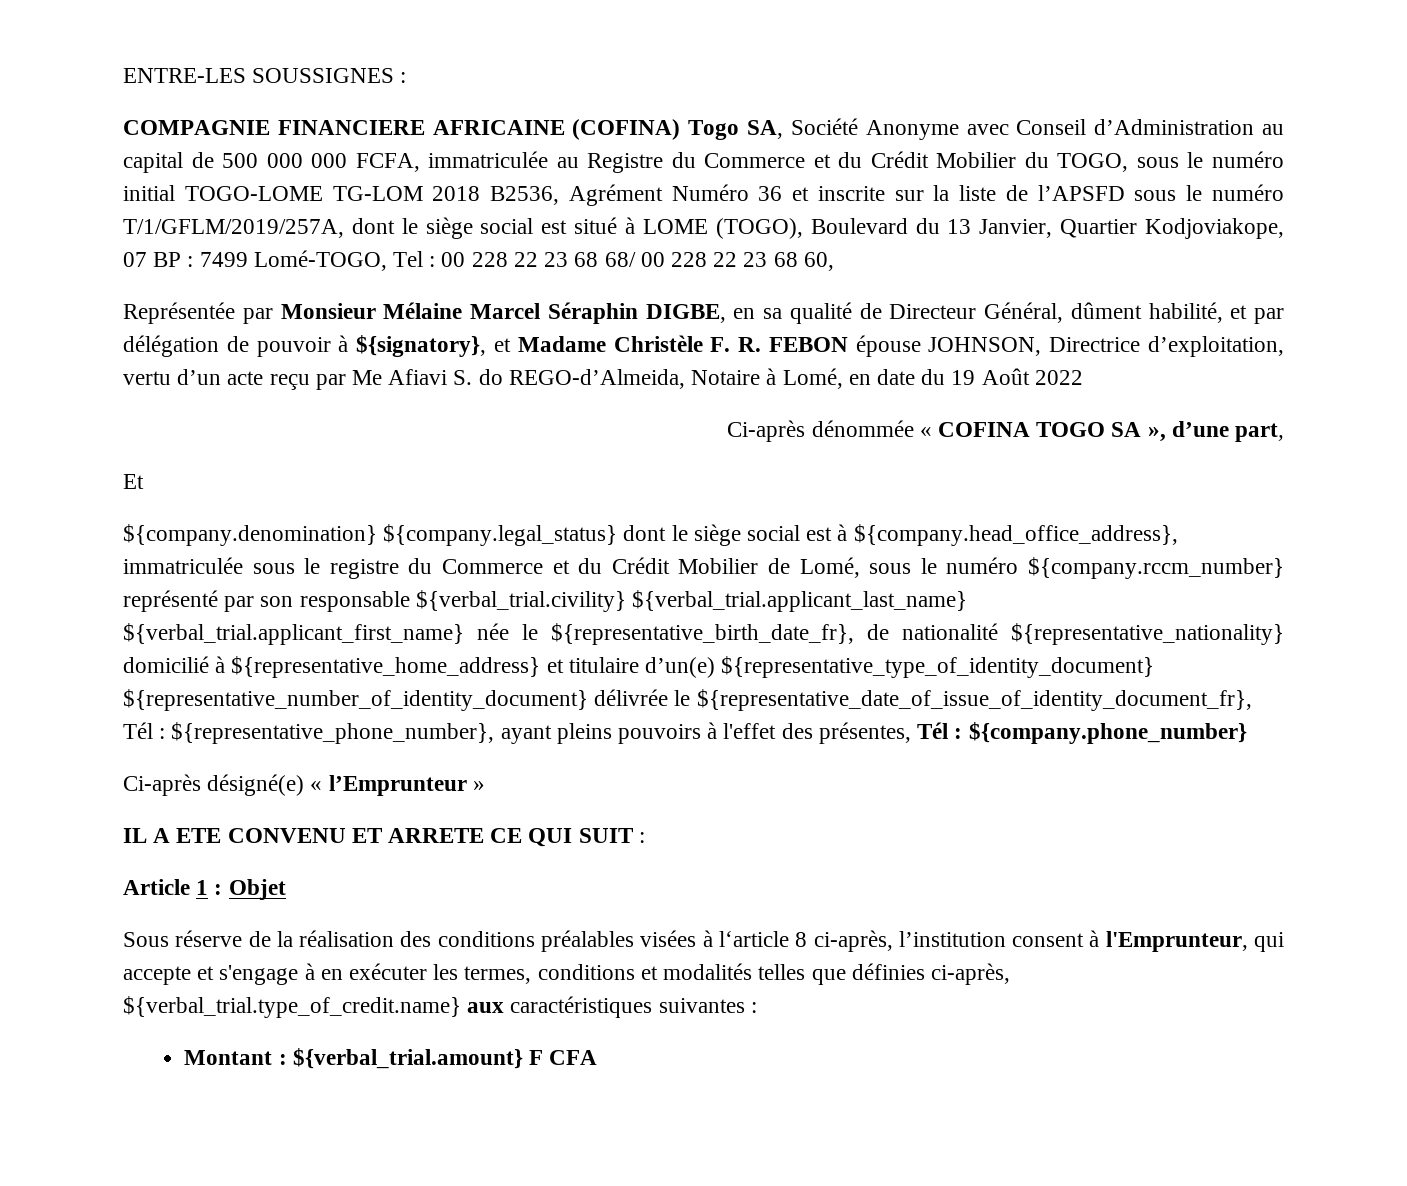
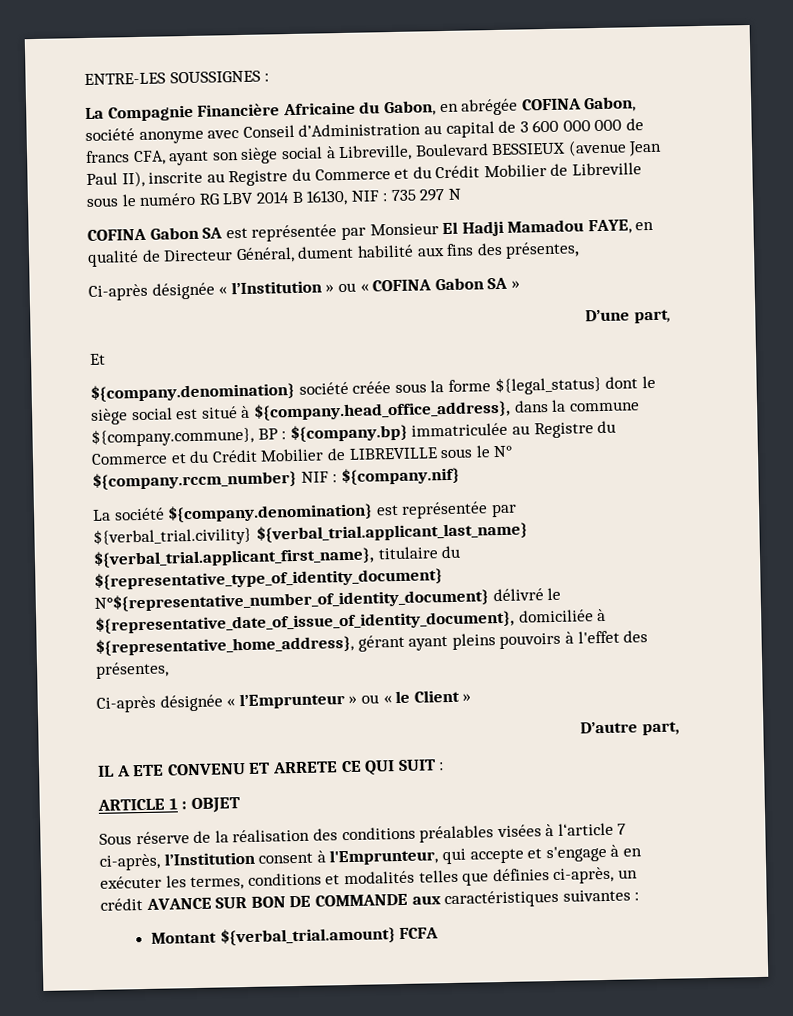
- COMPAGNIE FINANCIERE AFRICAINE (COFINA) Togo SA, Société Anonyme avec Conseil d’Administration au capital de 500 000 000 FCFA, immatriculée au Registre du Commerce et du Crédit Mobilier du TOGO, sous le numéro initial TOGO-LOME TG-LOM 2018 B2536, Agrément Numéro 36 et inscrite sur la liste de l’APSFD sous le numéro T/1/GFLM/2019/257A, dont le siège social est situé à LOME (TOGO), Boulevard du 13 Janvier, Quartier Kodjoviakope, 07 BP : 7499 Lomé-TOGO, Tel : 00 228 22 23 68 68/ 00 228 22 23 68 60,
- Représentée par Monsieur Mélaine Marcel Séraphin DIGBE, en sa qualité de Directeur Général, dûment habilité, et par délégation de pouvoir à ${signatory}, et Madame Christèle F. R. FEBON épouse JOHNSON, Directrice d’exploitation, vertu d’un acte reçu par Me Afiavi S. do REGO-d’Almeida, Notaire à Lomé, en date du 19 Août 2022
- Ci-après dénommée « COFINA TOGO SA », d’une part,
+ La Compagnie Financière Africaine du Gabon, en abrégée COFINA Gabon, société anonyme avec Conseil d’Administration au capital de 3 600 000 000 de francs CFA, ayant son siège social à Libreville, Boulevard BESSIEUX (avenue Jean Paul II), inscrite au Registre du Commerce et du Crédit Mobilier de Libreville sous le numéro RG LBV 2014 B 16130, NIF : 735 297 N
+ COFINA Gabon SA est représentée par Monsieur El Hadji Mamadou FAYE, en qualité de Directeur Général, dument habilité aux fins des présentes,
+ Ci-après désignée « l’Institution » ou « COFINA Gabon SA »
+ D’une part,
  Et
- ${company.denomination} ${company.legal_status} dont le siège social est à ${company.head_office_address}, immatriculée sous le registre du Commerce et du Crédit Mobilier de Lomé, sous le numéro ${company.rccm_number} représenté par son responsable ${verbal_trial.civility} ${verbal_trial.applicant_last_name} ${verbal_trial.applicant_first_name} née le ${representative_birth_date_fr}, de nationalité ${representative_nationality} domicilié à ${representative_home_address} et titulaire d’un(e) ${representative_type_of_identity_document} ${representative_number_of_identity_document} délivrée le ${representative_date_of_issue_of_identity_document_fr}, Tél : ${representative_phone_number}, ayant pleins pouvoirs à l'effet des présentes, Tél : ${company.phone_number}
- Ci-après désigné(e) « l’Emprunteur »
+ ${company.denomination} société créée sous la forme ${legal_status} dont le siège social est situé à ${company.head_office_address}, dans la commune ${company.commune}, BP : ${company.bp} immatriculée au Registre du Commerce et du Crédit Mobilier de LIBREVILLE sous le N° ${company.rccm_number} NIF : ${company.nif}
+ La société ${company.denomination} est représentée par ${verbal_trial.civility} ${verbal_trial.applicant_last_name} ${verbal_trial.applicant_first_name}, titulaire du ${representative_type_of_identity_document} N°${representative_number_of_identity_document} délivré le ${representative_date_of_issue_of_identity_document}, domiciliée à ${representative_home_address}, gérant ayant pleins pouvoirs à l'effet des présentes,
+ Ci-après désignée « l’Emprunteur » ou « le Client »
+ D’autre part,
- Article 1 : Objet
+ ARTICLE 1 : OBJET
- Sous réserve de la réalisation des conditions préalables visées à l‘article 8 ci-après, l’institution consent à l'Emprunteur, qui accepte et s'engage à en exécuter les termes, conditions et modalités telles que définies ci-après, ${verbal_trial.type_of_credit.name} aux caractéristiques suivantes :
+ Sous réserve de la réalisation des conditions préalables visées à l‘article 7 ci-après, l’Institution consent à l'Emprunteur, qui accepte et s'engage à en exécuter les termes, conditions et modalités telles que définies ci-après, un crédit AVANCE SUR BON DE COMMANDE aux caractéristiques suivantes :
- Montant : ${verbal_trial.amount} F CFA
+ Montant ${verbal_trial.amount} FCFA

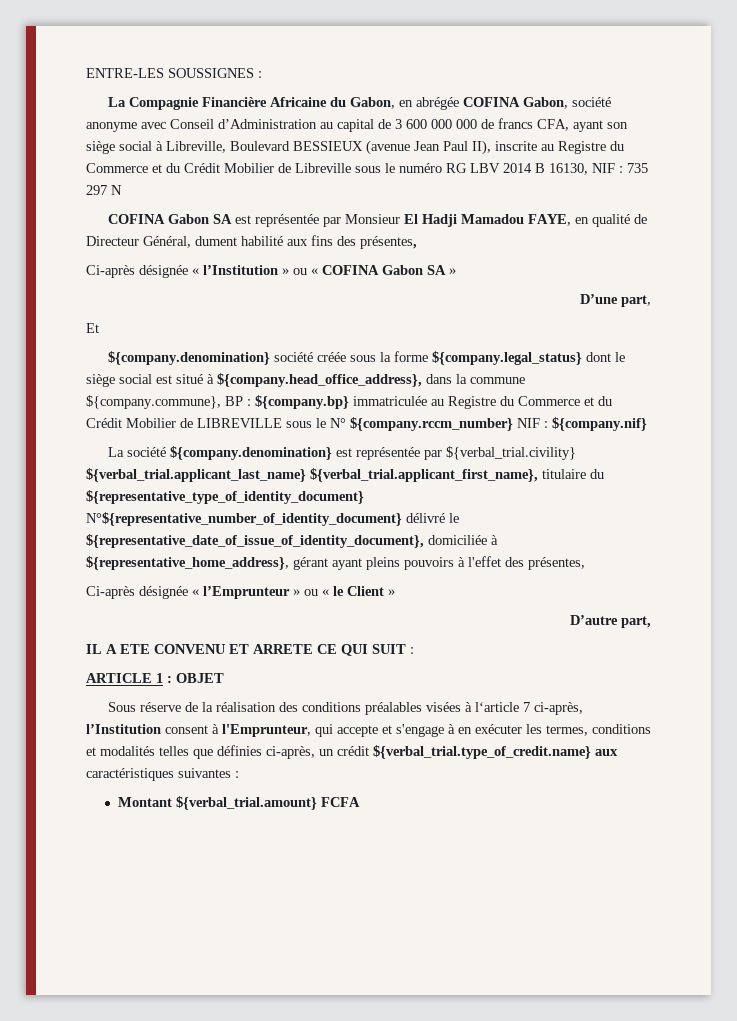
- ${company.denomination} société créée sous la forme ${legal_status} dont le siège social est situé à ${company.head_office_address}, dans la commune ${company.commune}, BP : ${company.bp} immatriculée au Registre du Commerce et du Crédit Mobilier de LIBREVILLE sous le N° ${company.rccm_number} NIF : ${company.nif}
+ ${company.denomination} société créée sous la forme ${company.legal_status} dont le siège social est situé à ${company.head_office_address}, dans la commune ${company.commune}, BP : ${company.bp} immatriculée au Registre du Commerce et du Crédit Mobilier de LIBREVILLE sous le N° ${company.rccm_number} NIF : ${company.nif}
- Sous réserve de la réalisation des conditions préalables visées à l‘article 7 ci-après, l’Institution consent à l'Emprunteur, qui accepte et s'engage à en exécuter les termes, conditions et modalités telles que définies ci-après, un crédit AVANCE SUR BON DE COMMANDE aux caractéristiques suivantes :
+ Sous réserve de la réalisation des conditions préalables visées à l‘article 7 ci-après, l’Institution consent à l'Emprunteur, qui accepte et s'engage à en exécuter les termes, conditions et modalités telles que définies ci-après, un crédit ${verbal_trial.type_of_credit.name} aux caractéristiques suivantes :

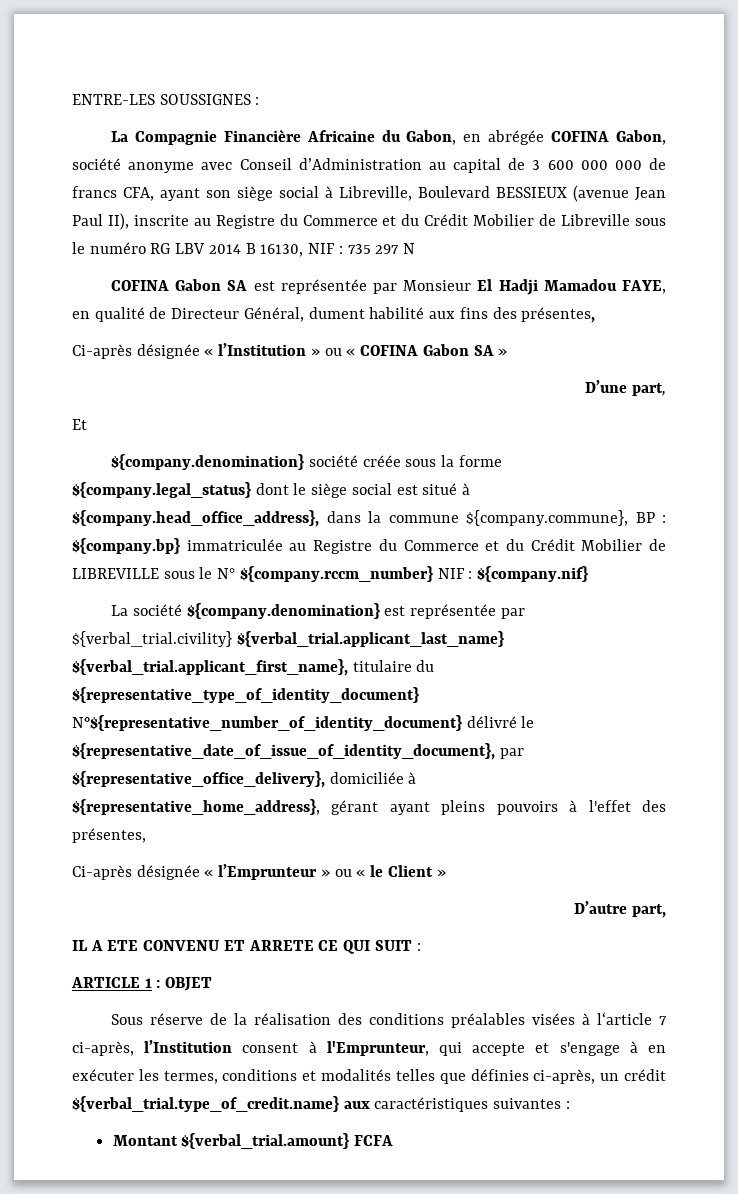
- La société ${company.denomination} est représentée par ${verbal_trial.civility} ${verbal_trial.applicant_last_name} ${verbal_trial.applicant_first_name}, titulaire du ${representative_type_of_identity_document} N°${representative_number_of_identity_document} délivré le ${representative_date_of_issue_of_identity_document}, domiciliée à ${representative_home_address}, gérant ayant pleins pouvoirs à l'effet des présentes,
+ La société ${company.denomination} est représentée par ${verbal_trial.civility} ${verbal_trial.applicant_last_name} ${verbal_trial.applicant_first_name}, titulaire du ${representative_type_of_identity_document} N°${representative_number_of_identity_document} délivré le ${representative_date_of_issue_of_identity_document}, par ${representative_office_delivery}, domiciliée à ${representative_home_address}, gérant ayant pleins pouvoirs à l'effet des présentes,

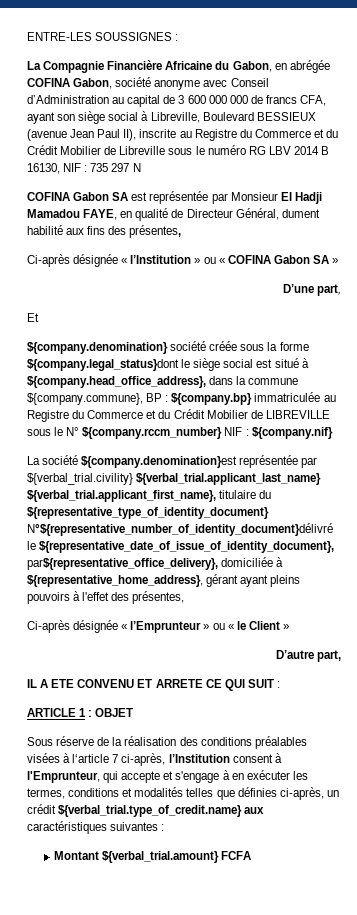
- ${company.denomination} société créée sous la forme ${company.legal_status} dont le siège social est situé à ${company.head_office_address}, dans la commune ${company.commune}, BP : ${company.bp} immatriculée au Registre du Commerce et du Crédit Mobilier de LIBREVILLE sous le N° ${company.rccm_number} NIF : ${company.nif}
+ ${company.denomination} société créée sous la forme ${company.legal_status}dont le siège social est situé à ${company.head_office_address}, dans la commune ${company.commune}, BP : ${company.bp} immatriculée au Registre du Commerce et du Crédit Mobilier de LIBREVILLE sous le N° ${company.rccm_number} NIF : ${company.nif}
- La société ${company.denomination} est représentée par ${verbal_trial.civility} ${verbal_trial.applicant_last_name} ${verbal_trial.applicant_first_name}, titulaire du ${representative_type_of_identity_document} N°${representative_number_of_identity_document} délivré le ${representative_date_of_issue_of_identity_document}, par ${representative_office_delivery}, domiciliée à ${representative_home_address}, gérant ayant pleins pouvoirs à l'effet des présentes,
+ La société ${company.denomination}est représentée par ${verbal_trial.civility} ${verbal_trial.applicant_last_name} ${verbal_trial.applicant_first_name}, titulaire du ${representative_type_of_identity_document} N°${representative_number_of_identity_document}délivré le ${representative_date_of_issue_of_identity_document}, par${representative_office_delivery}, domiciliée à ${representative_home_address}, gérant ayant pleins pouvoirs à l'effet des présentes,

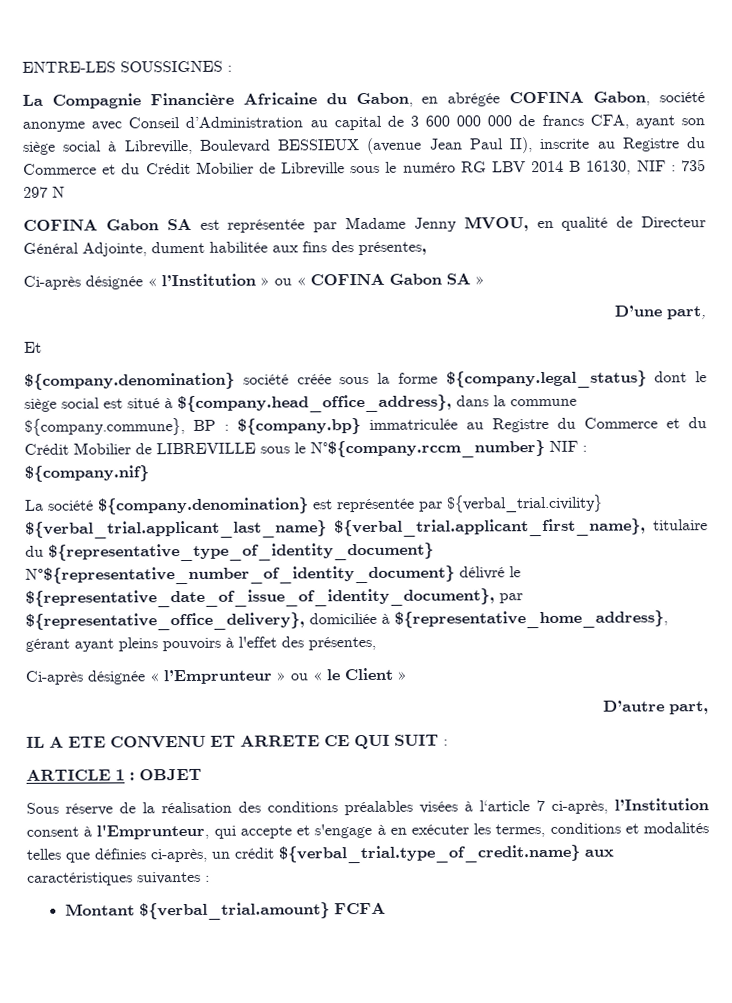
- COFINA Gabon SA est représentée par Monsieur El Hadji Mamadou FAYE, en qualité de Directeur Général, dument habilité aux fins des présentes,
+ COFINA Gabon SA est représentée par Madame Jenny MVOU, en qualité de Directeur Général Adjointe, dument habilitée aux fins des présentes,
- ${company.denomination} société créée sous la forme ${company.legal_status}dont le siège social est situé à ${company.head_office_address}, dans la commune ${company.commune}, BP : ${company.bp} immatriculée au Registre du Commerce et du Crédit Mobilier de LIBREVILLE sous le N° ${company.rccm_number} NIF : ${company.nif}
+ ${company.denomination} société créée sous la forme ${company.legal_status} dont le siège social est situé à ${company.head_office_address}, dans la commune ${company.commune}, BP : ${company.bp} immatriculée au Registre du Commerce et du Crédit Mobilier de LIBREVILLE sous le N°${company.rccm_number} NIF : ${company.nif}
- La société ${company.denomination}est représentée par ${verbal_trial.civility} ${verbal_trial.applicant_last_name} ${verbal_trial.applicant_first_name}, titulaire du ${representative_type_of_identity_document} N°${representative_number_of_identity_document}délivré le ${representative_date_of_issue_of_identity_document}, par${representative_office_delivery}, domiciliée à ${representative_home_address}, gérant ayant pleins pouvoirs à l'effet des présentes,
+ La société ${company.denomination} est représentée par ${verbal_trial.civility} ${verbal_trial.applicant_last_name} ${verbal_trial.applicant_first_name}, titulaire du ${representative_type_of_identity_document} N°${representative_number_of_identity_document} délivré le ${representative_date_of_issue_of_identity_document}, par ${representative_office_delivery}, domiciliée à ${representative_home_address}, gérant ayant pleins pouvoirs à l'effet des présentes,

